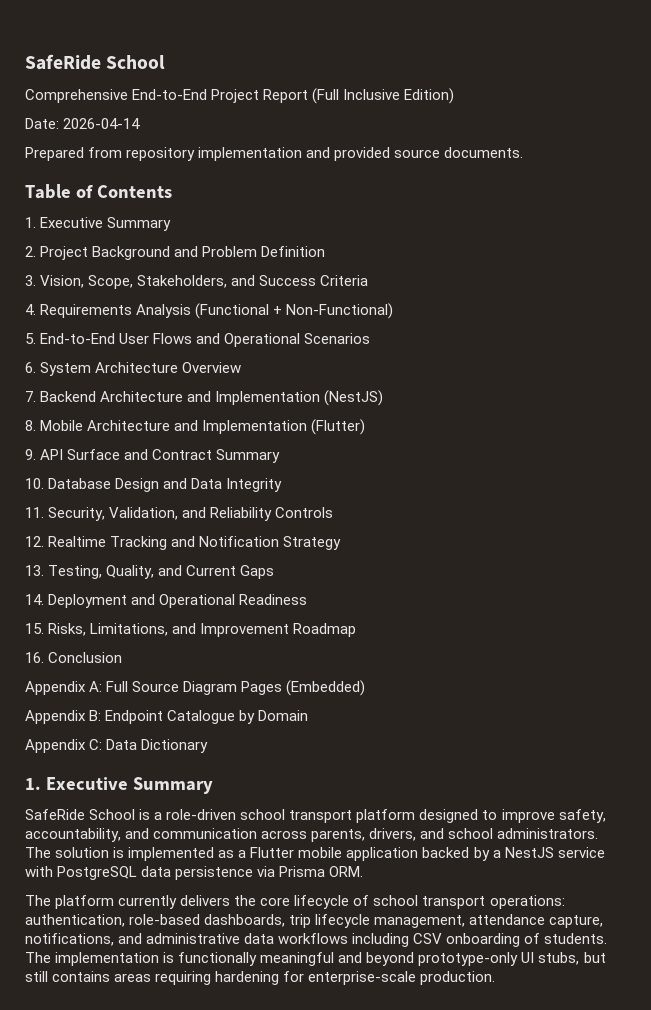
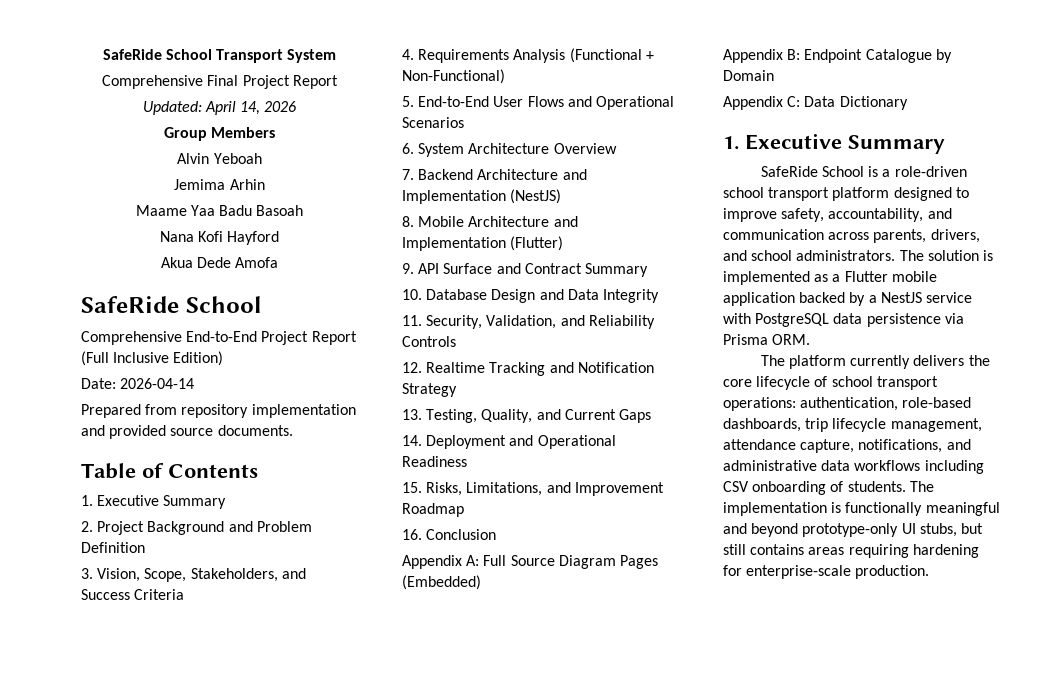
+ SafeRide School Transport System
+ Comprehensive Final Project Report
+ Updated: April 14, 2026
+ Group Members
+ Alvin Yeboah
+ Jemima Arhin
+ Maame Yaa Badu Basoah
+ Nana Kofi Hayford
+ Akua Dede Amofa

